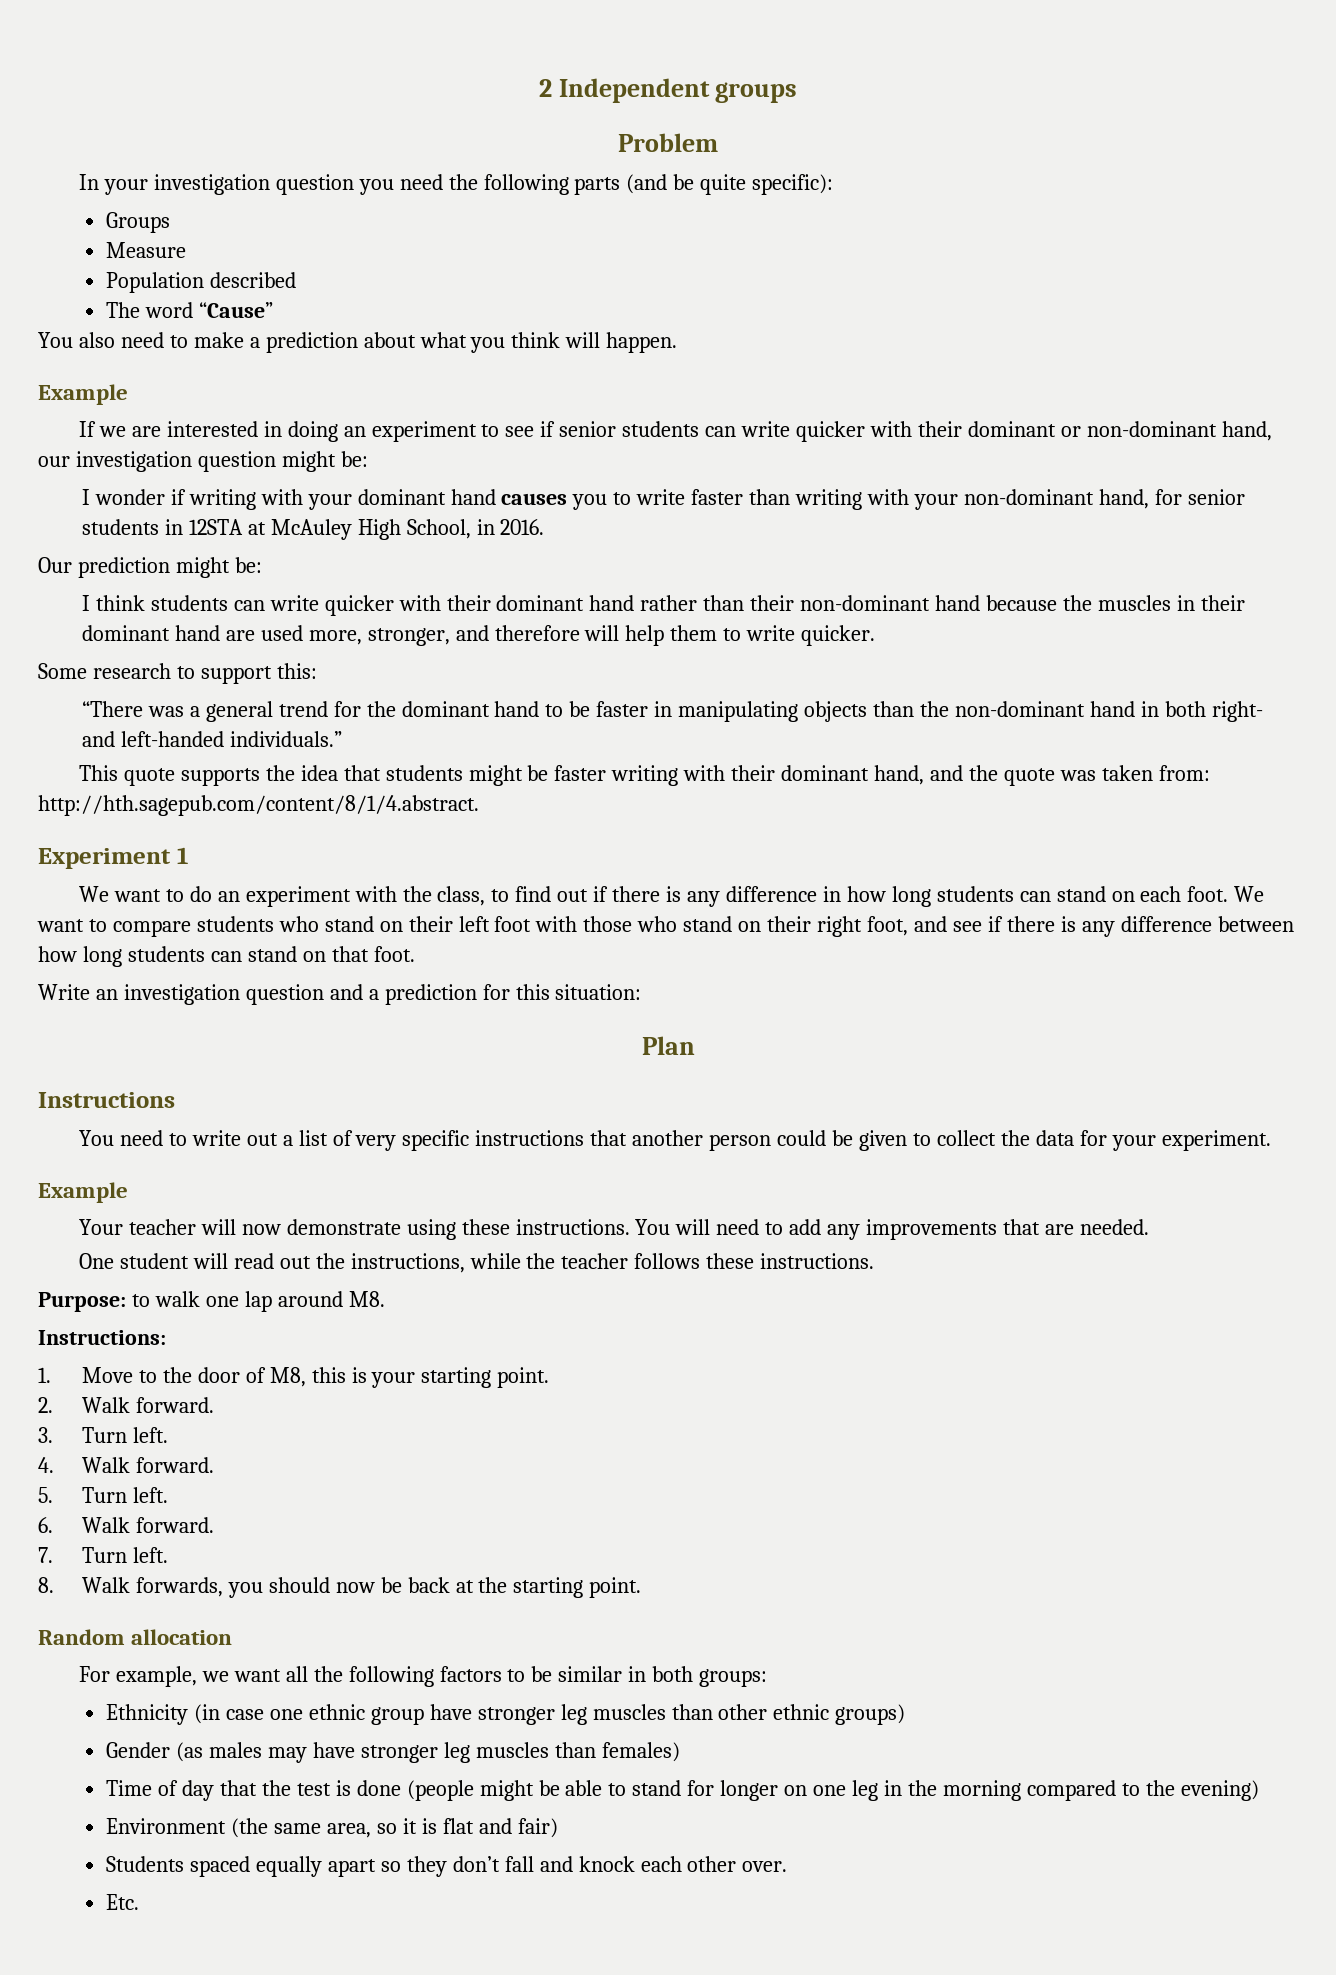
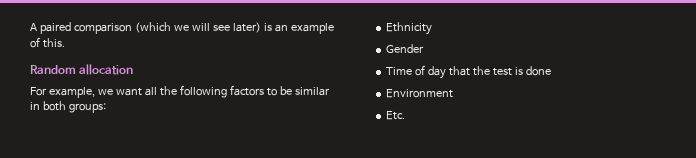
- 2 Independent groups
- Problem
- In your investigation question you need the following parts (and be quite specific):
- Groups
- Measure
- Population described
- The word “Cause”
- You also need to make a prediction about what you think will happen.
- Example
- If we are interested in doing an experiment to see if senior students can write quicker with their dominant or non-dominant hand, our investigation question might be:
- I wonder if writing with your dominant hand causes you to write faster than writing with your non-dominant hand, for senior students in 12STA at McAuley High School, in 2016.
- Our prediction might be:
- I think students can write quicker with their dominant hand rather than their non-dominant hand because the muscles in their dominant hand are used more, stronger, and therefore will help them to write quicker.
- Some research to support this:
- “There was a general trend for the dominant hand to be faster in manipulating objects than the non-dominant hand in both right- and left-handed individuals.”
- This quote supports the idea that students might be faster writing with their dominant hand, and the quote was taken from: http://hth.sagepub.com/content/8/1/4.abstract.
- Experiment 1
- We want to do an experiment with the class, to find out if there is any difference in how long students can stand on each foot. We want to compare students who stand on their left foot with those who stand on their right foot, and see if there is any difference between how long students can stand on that foot.
- Write an investigation question and a prediction for this situation:
- Plan
- Instructions
- You need to write out a list of very specific instructions that another person could be given to collect the data for your experiment.
- Example
- Your teacher will now demonstrate using these instructions. You will need to add any improvements that are needed.
- One student will read out the instructions, while the teacher follows these instructions.
- Purpose: to walk one lap around M8.
- Instructions:
- 1. Move to the door of M8, this is your starting point.
- 2. Walk forward.
- 3. Turn left.
- 4. Walk forward.
- 5. Turn left.
- 6. Walk forward.
- 7. Turn left.
- 8. Walk forwards, you should now be back at the starting point.
+ A paired comparison (which we will see later) is an example of this.
- Ethnicity (in case one ethnic group have stronger leg muscles than other ethnic groups)
- Gender (as males may have stronger leg muscles than females)
+ Ethnicity
+ Gender
- Time of day that the test is done (people might be able to stand for longer on one leg in the morning compared to the evening)
- Environment (the same area, so it is flat and fair)
- Students spaced equally apart so they don’t fall and knock each other over.
+ Time of day that the test is done
+ Environment

